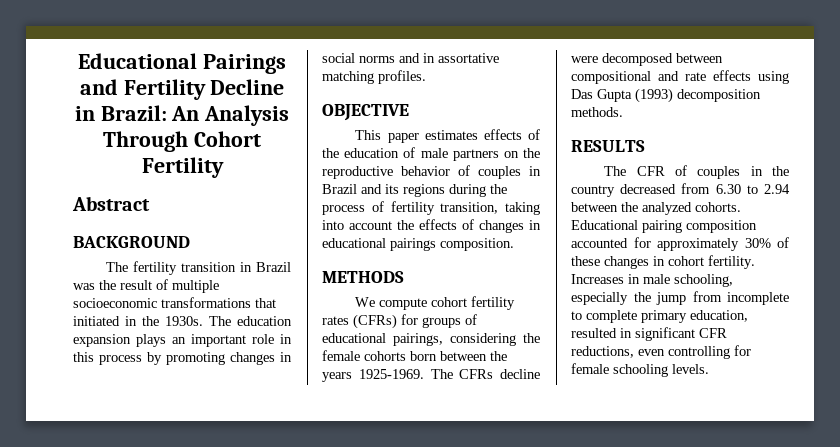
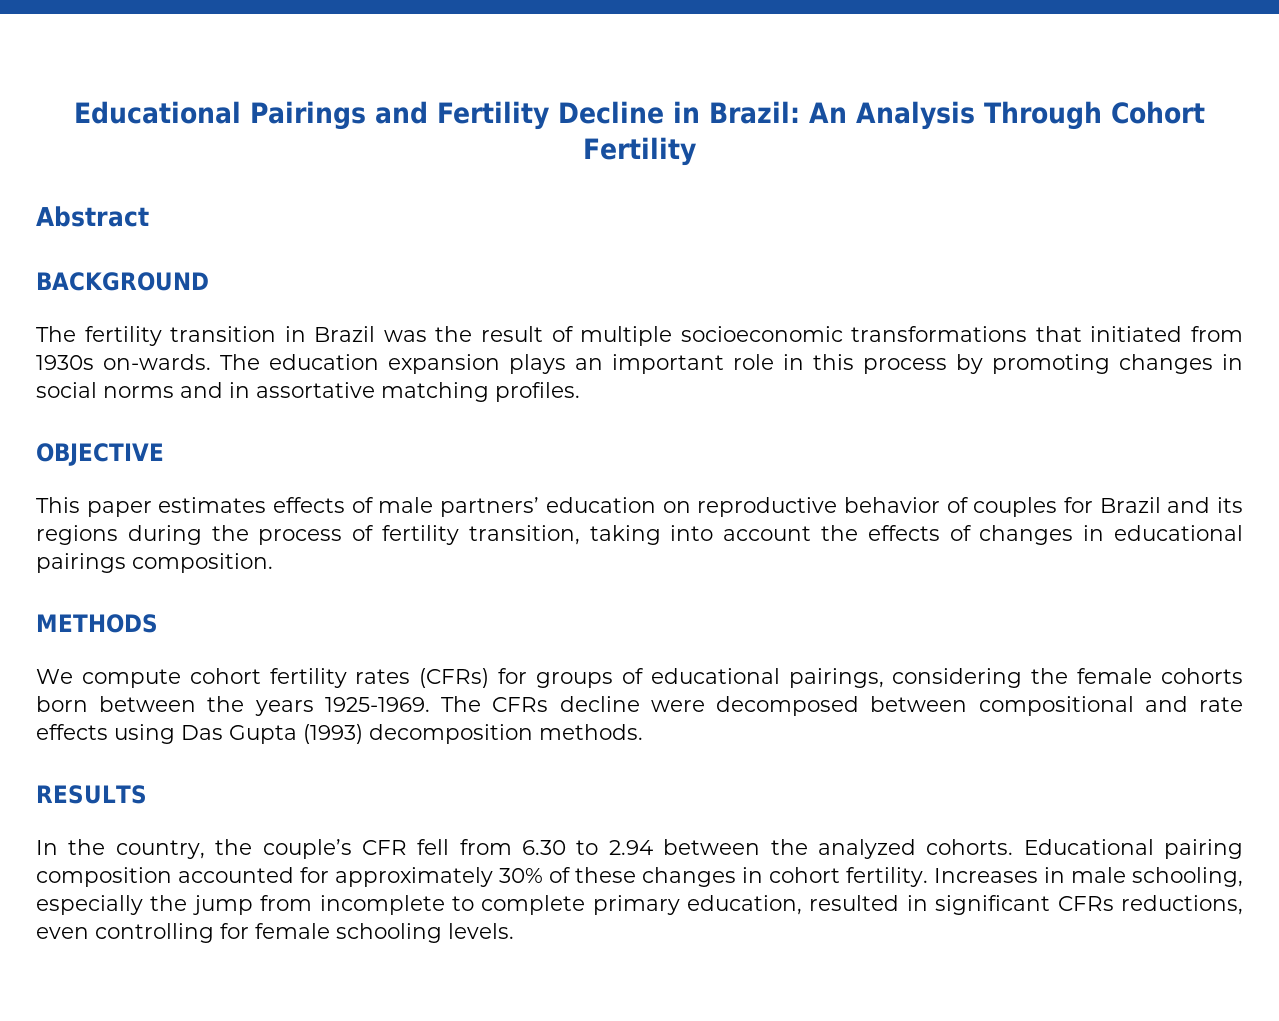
- The fertility transition in Brazil was the result of multiple socioeconomic transformations that initiated in the 1930s.
+ The fertility transition in Brazil was the result of multiple socioeconomic transformations that initiated from 1930s on-wards.
- This paper estimates effects of the education of male partners on the reproductive behavior of couples in Brazil and its regions during the process of fertility transition, taking into account the effects of changes in educational pairings composition.
+ This paper estimates effects of male partners’ education on reproductive behavior of couples for Brazil and its regions during the process of fertility transition, taking into account the effects of changes in educational pairings composition.
- The CFR of couples in the country decreased from 6.30 to 2.94 between the analyzed cohorts.
+ In the country, the couple’s CFR fell from 6.30 to 2.94 between the analyzed cohorts.
- Increases in male schooling, especially the jump from incomplete to complete primary education, resulted in significant CFR reductions, even controlling for female schooling levels.
+ Increases in male schooling, especially the jump from incomplete to complete primary education, resulted in significant CFRs reductions, even controlling for female schooling levels.

